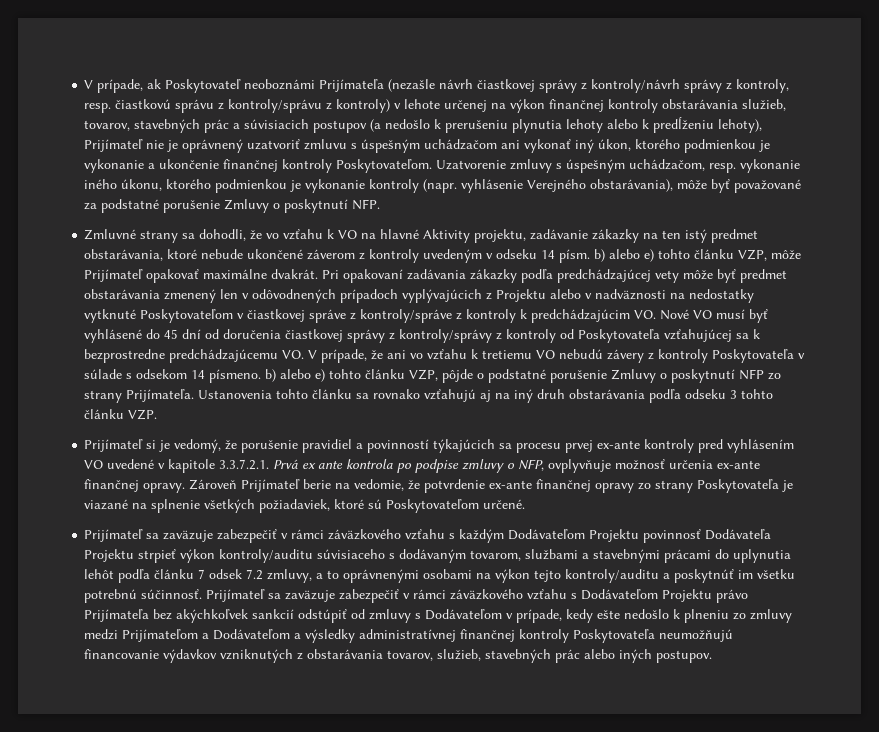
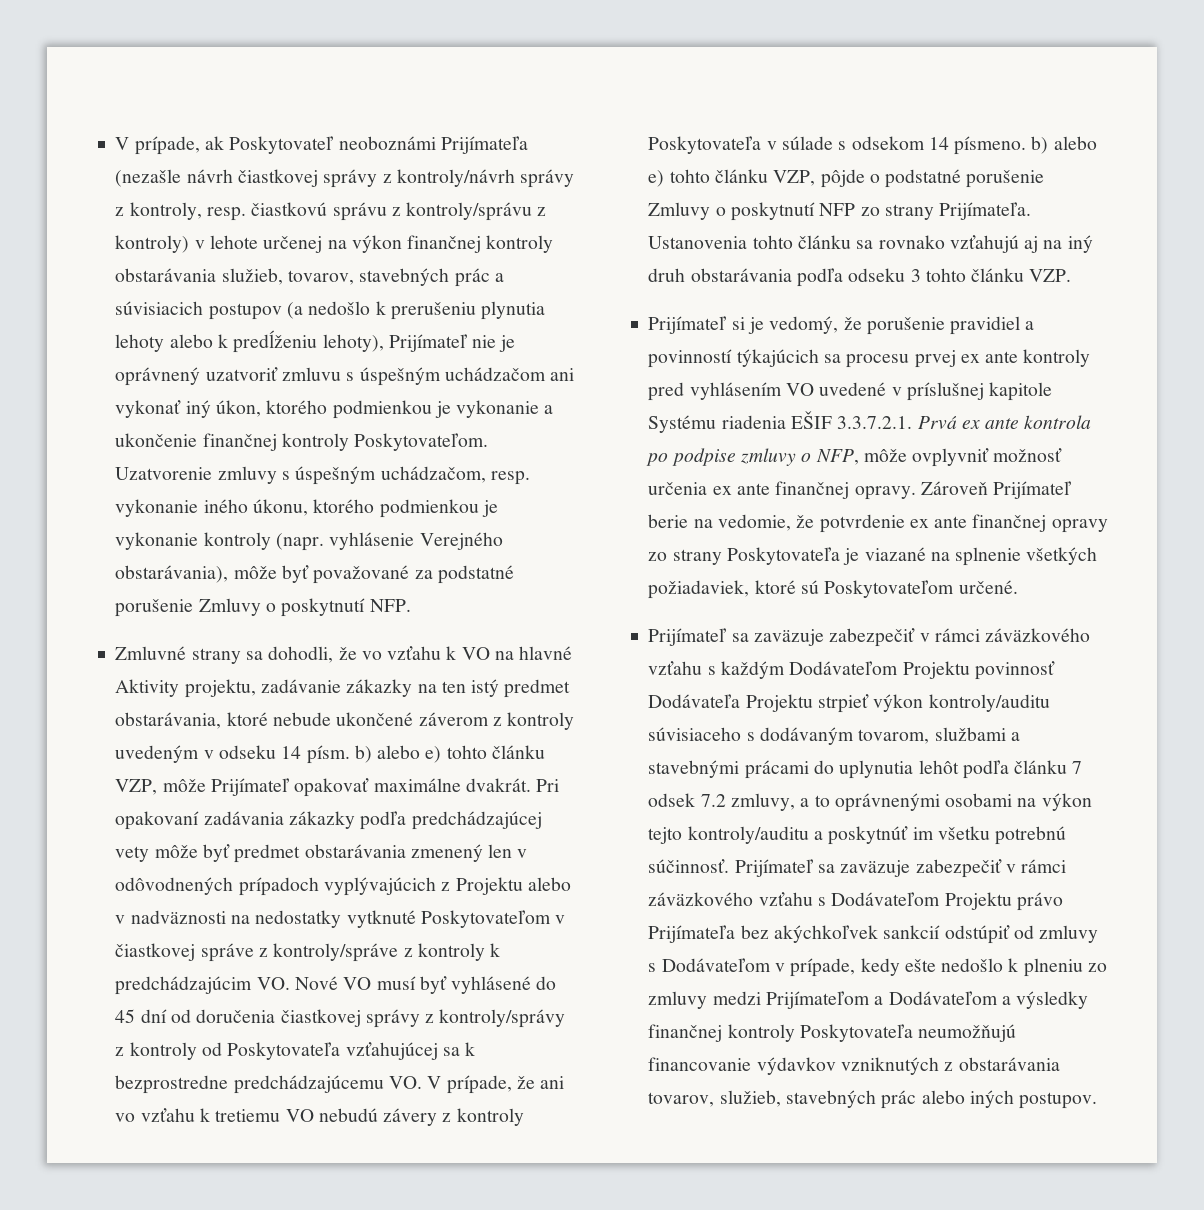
- Prijímateľ si je vedomý, že porušenie pravidiel a povinností týkajúcich sa procesu prvej ex-ante kontroly pred vyhlásením VO uvedené v kapitole 3.3.7.2.1. Prvá ex ante kontrola po podpise zmluvy o NFP, ovplyvňuje možnosť určenia ex-ante finančnej opravy.
+ Prijímateľ si je vedomý, že porušenie pravidiel a povinností týkajúcich sa procesu prvej ex ante kontroly pred vyhlásením VO uvedené v príslušnej kapitole Systému riadenia EŠIF 3.3.7.2.1. Prvá ex ante kontrola po podpise zmluvy o NFP, môže ovplyvniť možnosť určenia ex ante finančnej opravy.
- Zároveň Prijímateľ berie na vedomie, že potvrdenie ex-ante finančnej opravy zo strany Poskytovateľa je viazané na splnenie všetkých požiadaviek, ktoré sú Poskytovateľom určené.
+ Zároveň Prijímateľ berie na vedomie, že potvrdenie ex ante finančnej opravy zo strany Poskytovateľa je viazané na splnenie všetkých požiadaviek, ktoré sú Poskytovateľom určené.
- Prijímateľ sa zaväzuje zabezpečiť v rámci záväzkového vzťahu s Dodávateľom Projektu právo Prijímateľa bez akýchkoľvek sankcií odstúpiť od zmluvy s Dodávateľom v prípade, kedy ešte nedošlo k plneniu zo zmluvy medzi Prijímateľom a Dodávateľom a výsledky administratívnej finančnej kontroly Poskytovateľa neumožňujú financovanie výdavkov vzniknutých z obstarávania tovarov, služieb, stavebných prác alebo iných postupov.
+ Prijímateľ sa zaväzuje zabezpečiť v rámci záväzkového vzťahu s Dodávateľom Projektu právo Prijímateľa bez akýchkoľvek sankcií odstúpiť od zmluvy s Dodávateľom v prípade, kedy ešte nedošlo k plneniu zo zmluvy medzi Prijímateľom a Dodávateľom a výsledky finančnej kontroly Poskytovateľa neumožňujú financovanie výdavkov vzniknutých z obstarávania tovarov, služieb, stavebných prác alebo iných postupov.

